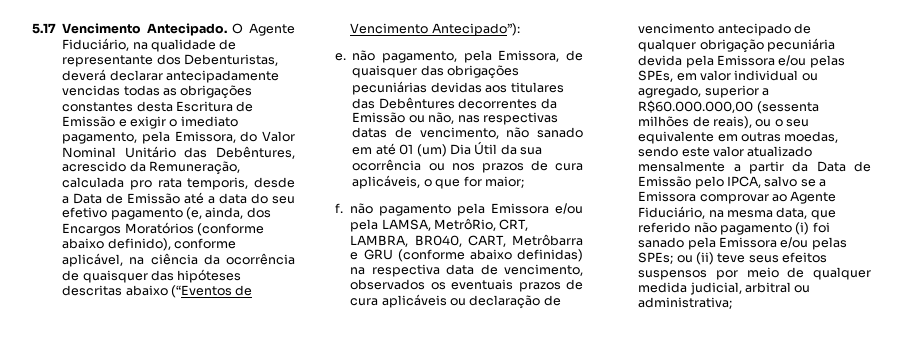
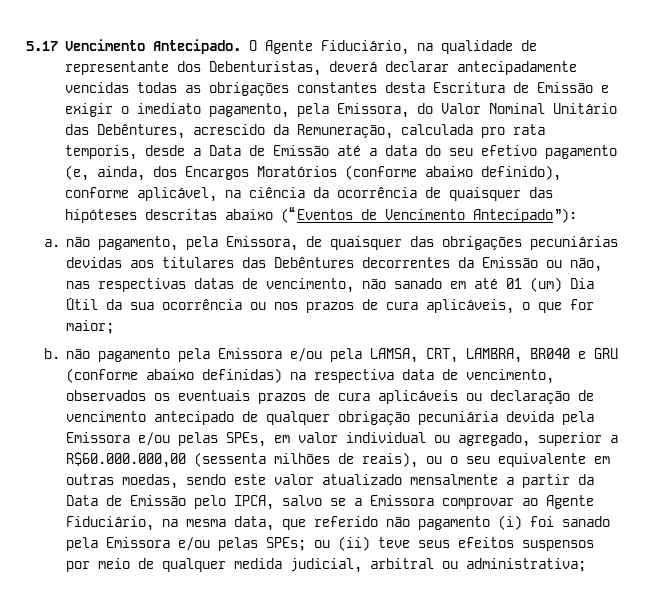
- e. não pagamento, pela Emissora, de quaisquer das obrigações pecuniárias devidas aos titulares das Debêntures decorrentes da Emissão ou não, nas respectivas datas de vencimento, não sanado em até 01 (um) Dia Útil da sua ocorrência ou nos prazos de cura aplicáveis, o que for maior;
+ a. não pagamento, pela Emissora, de quaisquer das obrigações pecuniárias devidas aos titulares das Debêntures decorrentes da Emissão ou não, nas respectivas datas de vencimento, não sanado em até 01 (um) Dia Útil da sua ocorrência ou nos prazos de cura aplicáveis, o que for maior;
- f. não pagamento pela Emissora e/ou pela LAMSA, MetrôRio, CRT, LAMBRA, BR040, CART, Metrôbarra e GRU (conforme abaixo definidas) na respectiva data de vencimento, observados os eventuais prazos de cura aplicáveis ou declaração de vencimento antecipado de qualquer obrigação pecuniária devida pela Emissora e/ou pelas SPEs, em valor individual ou agregado, superior a R$60.000.000,00 (sessenta milhões de reais), ou o seu equivalente em outras moedas, sendo este valor atualizado mensalmente a partir da Data de Emissão pelo IPCA, salvo se a Emissora comprovar ao Agente Fiduciário, na mesma data, que referido não pagamento (i) foi sanado pela Emissora e/ou pelas SPEs;
+ b. não pagamento pela Emissora e/ou pela LAMSA, CRT, LAMBRA, BR040 e GRU (conforme abaixo definidas) na respectiva data de vencimento, observados os eventuais prazos de cura aplicáveis ou declaração de vencimento antecipado de qualquer obrigação pecuniária devida pela Emissora e/ou pelas SPEs, em valor individual ou agregado, superior a R$60.000.000,00 (sessenta milhões de reais), ou o seu equivalente em outras moedas, sendo este valor atualizado mensalmente a partir da Data de Emissão pelo IPCA, salvo se a Emissora comprovar ao Agente Fiduciário, na mesma data, que referido não pagamento (i) foi sanado pela Emissora e/ou pelas SPEs;

